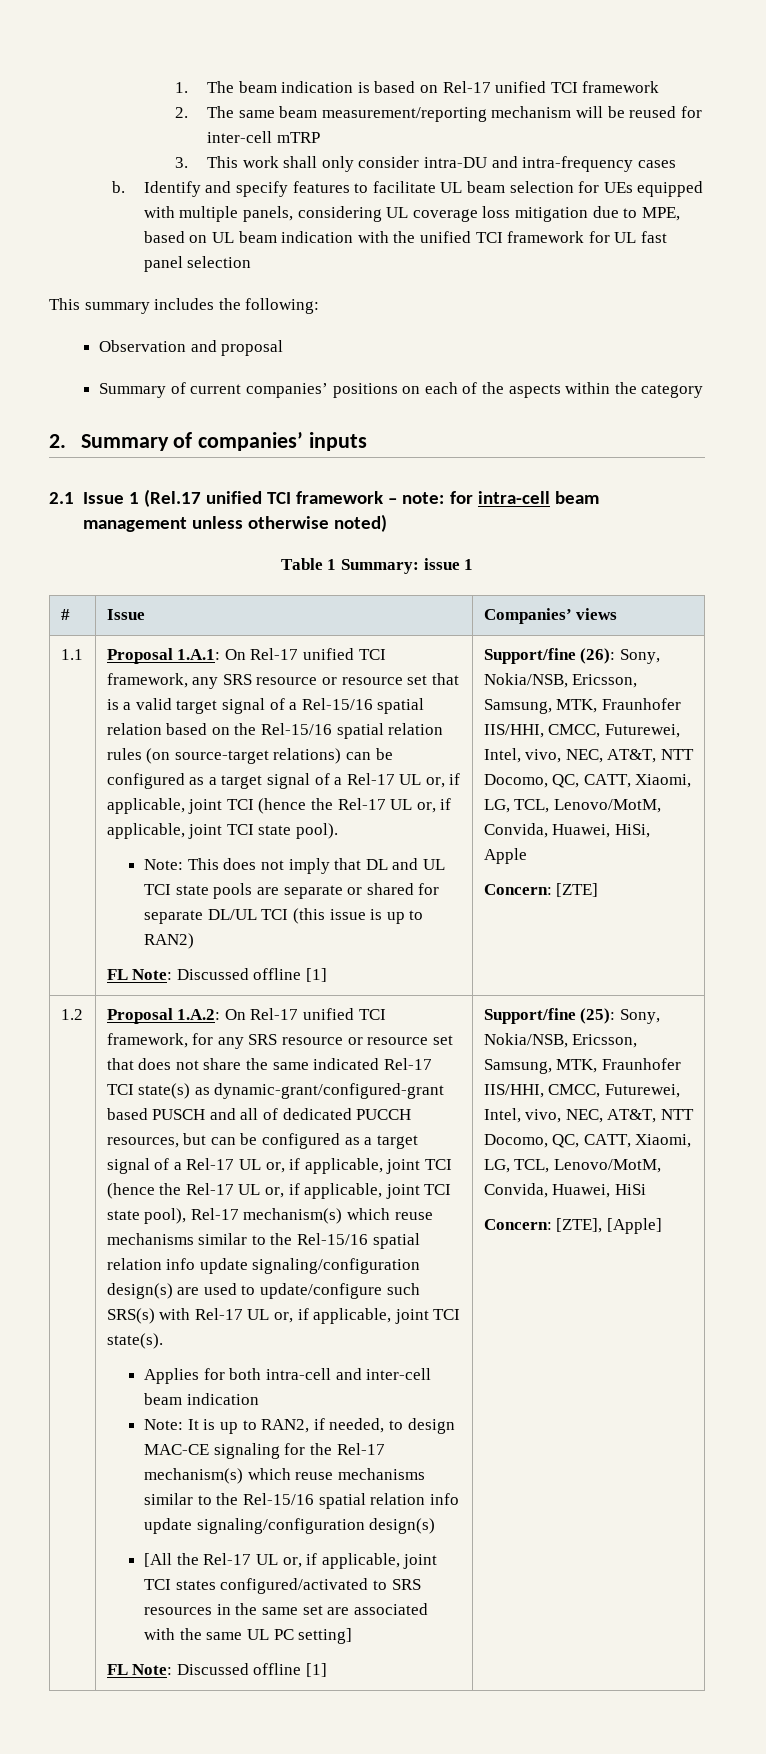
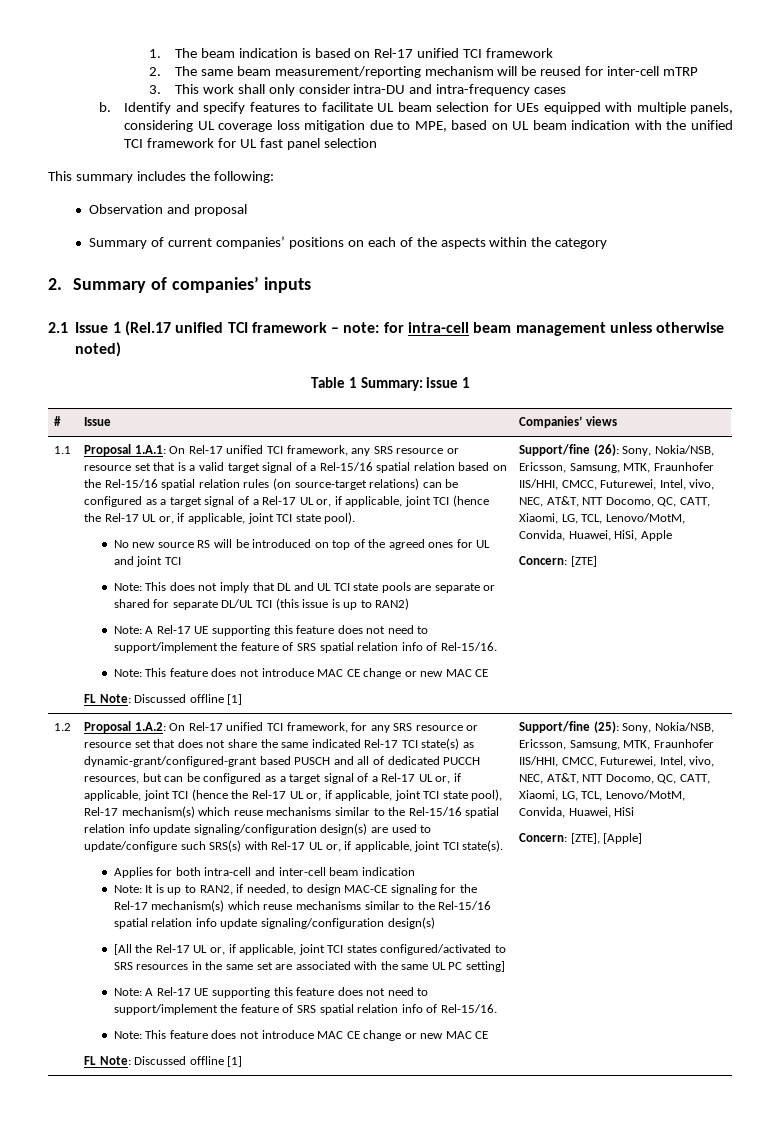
+ No new source RS will be introduced on top of the agreed ones for UL and joint TCI
  Note: This does not imply that DL and UL TCI state pools are separate or shared for separate DL/UL TCI (this issue is up to RAN2)
+ Note: A Rel-17 UE supporting this feature does not need to support/implement the feature of SRS spatial relation info of Rel-15/16.
+ Note: This feature does not introduce MAC CE change or new MAC CE
  [All the Rel-17 UL or, if applicable, joint TCI states configured/activated to SRS resources in the same set are associated with the same UL PC setting]
+ Note: A Rel-17 UE supporting this feature does not need to support/implement the feature of SRS spatial relation info of Rel-15/16.
+ Note: This feature does not introduce MAC CE change or new MAC CE

